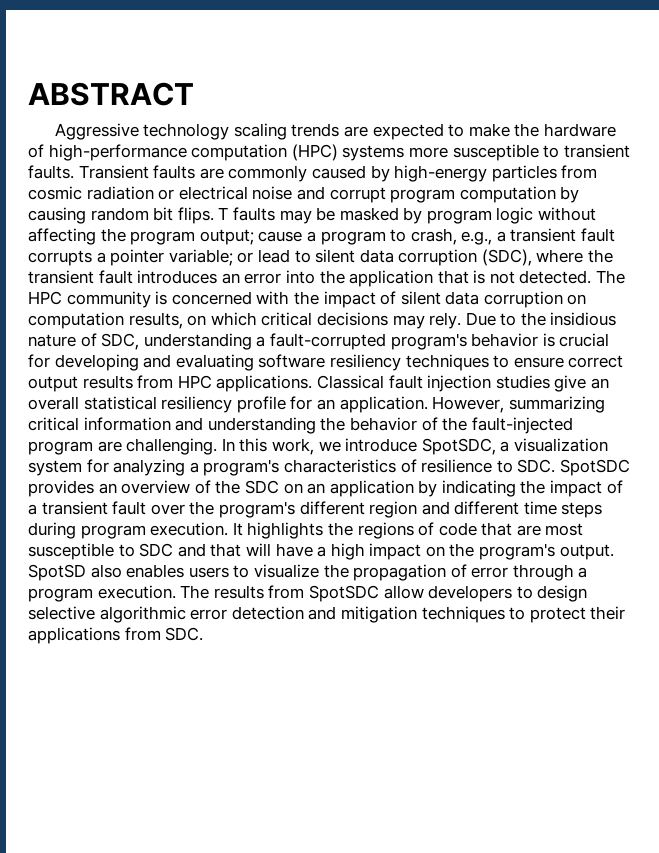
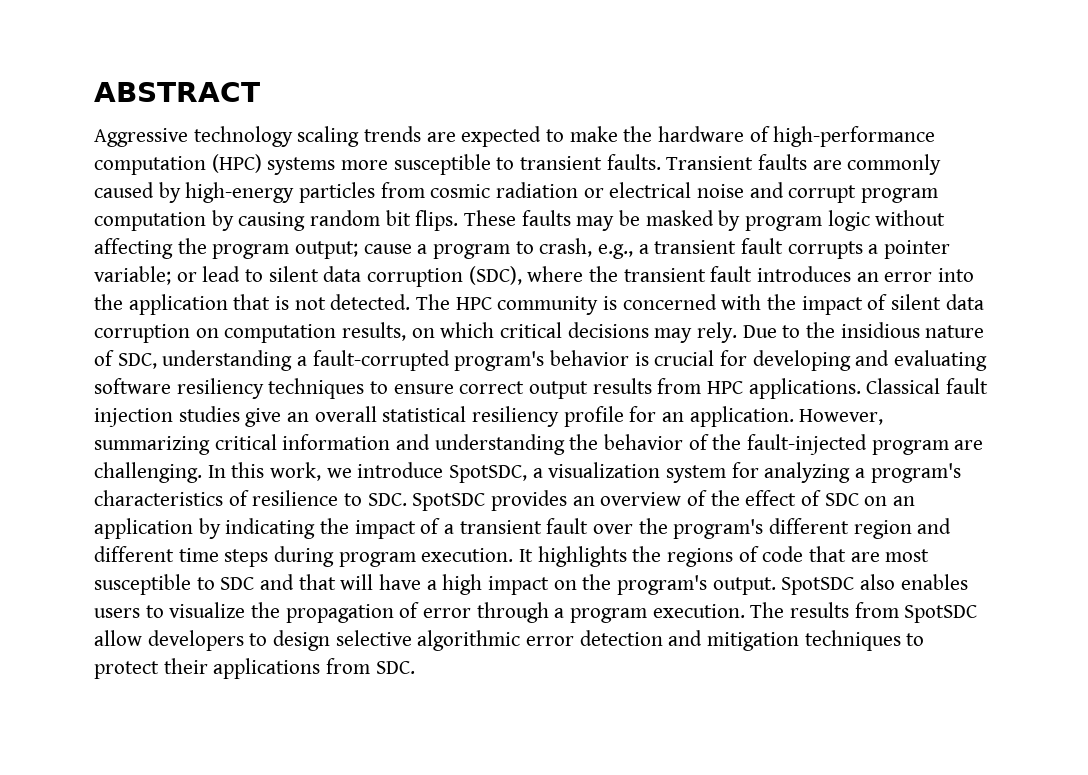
- T faults may be masked by program logic without affecting the program output; cause a program to crash, e.g., a transient fault corrupts a pointer variable; or lead to silent data corruption (SDC), where the transient fault introduces an error into the application that is not detected.
+ These faults may be masked by program logic without affecting the program output; cause a program to crash, e.g., a transient fault corrupts a pointer variable; or lead to silent data corruption (SDC), where the transient fault introduces an error into the application that is not detected.
- In this work, we introduce SpotSDC, a visualization system for analyzing a program's characteristics of resilience to SDC. SpotSDC provides an overview of the SDC on an application by indicating the impact of a transient fault over the program's different region and different time steps during program execution.
+ In this work, we introduce SpotSDC, a visualization system for analyzing a program's characteristics of resilience to SDC. SpotSDC provides an overview of the effect of SDC on an application by indicating the impact of a transient fault over the program's different region and different time steps during program execution.
- SpotSD also enables users to visualize the propagation of error through a program execution.
+ SpotSDC also enables users to visualize the propagation of error through a program execution.

